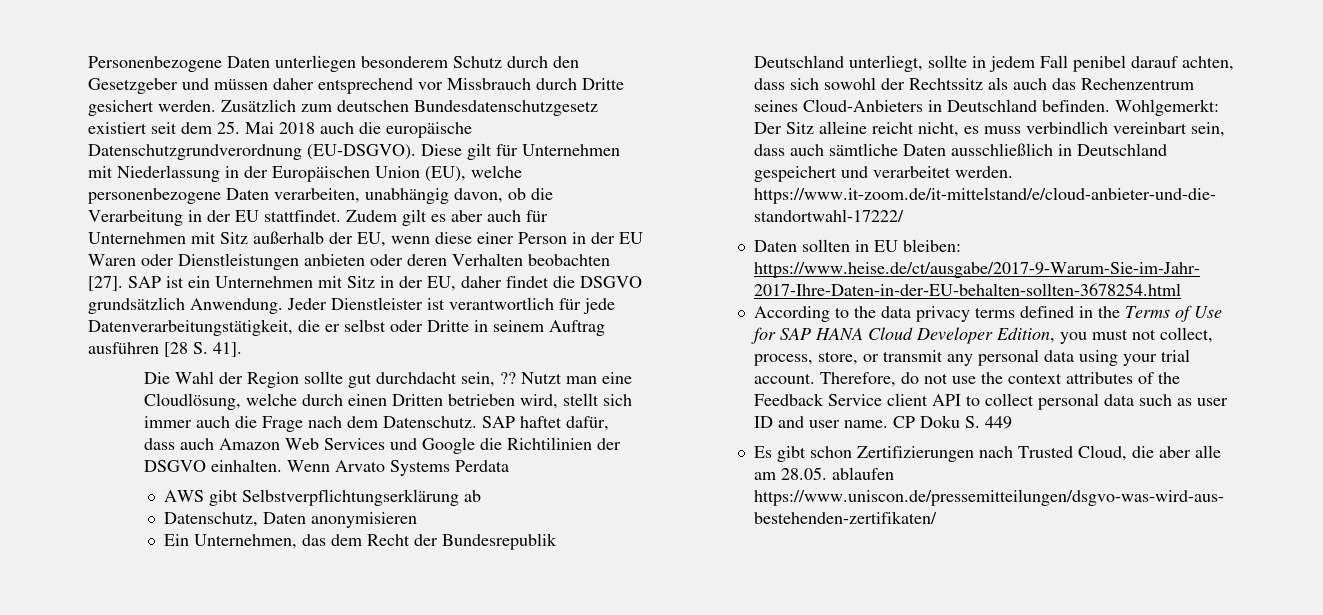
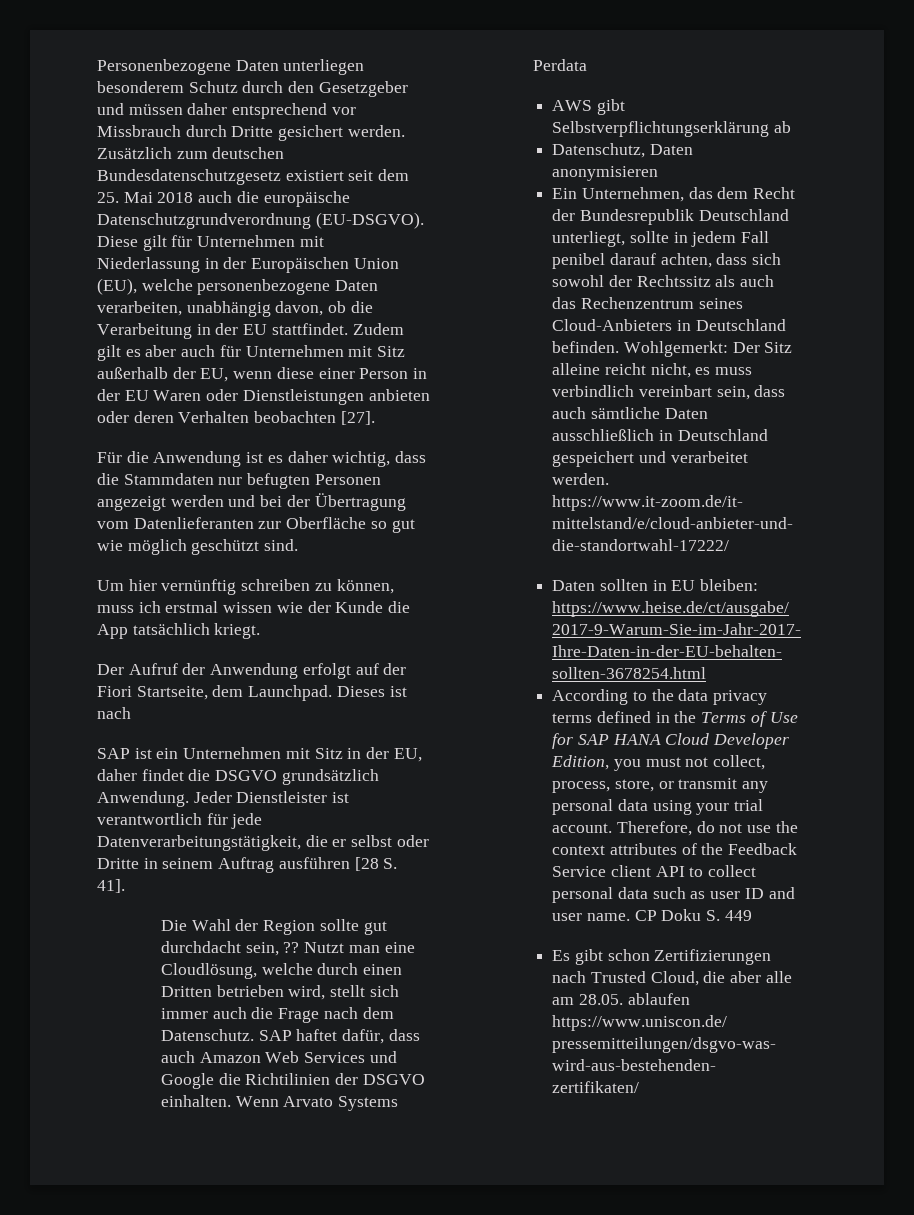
- Zudem gilt es aber auch für Unternehmen mit Sitz außerhalb der EU, wenn diese einer Person in der EU Waren oder Dienstleistungen anbieten oder deren Verhalten beobachten [27]. SAP ist ein Unternehmen mit Sitz in der EU, daher findet die DSGVO grundsätzlich Anwendung.
+ Zudem gilt es aber auch für Unternehmen mit Sitz außerhalb der EU, wenn diese einer Person in der EU Waren oder Dienstleistungen anbieten oder deren Verhalten beobachten [27].
+ Für die Anwendung ist es daher wichtig, dass die Stammdaten nur befugten Personen angezeigt werden und bei der Übertragung vom Datenlieferanten zur Oberfläche so gut wie möglich geschützt sind.
+ Um hier vernünftig schreiben zu können, muss ich erstmal wissen wie der Kunde die App tatsächlich kriegt.
+ Der Aufruf der Anwendung erfolgt auf der Fiori Startseite, dem Launchpad. Dieses ist nach
+ SAP ist ein Unternehmen mit Sitz in der EU, daher findet die DSGVO grundsätzlich Anwendung.

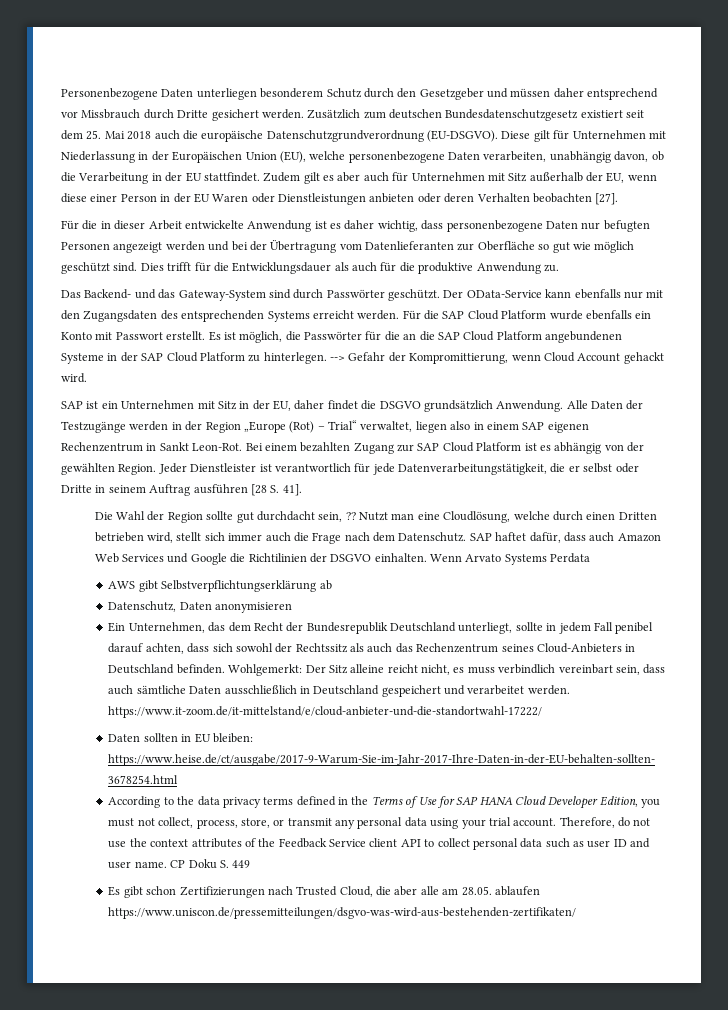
- Für die Anwendung ist es daher wichtig, dass die Stammdaten nur befugten Personen angezeigt werden und bei der Übertragung vom Datenlieferanten zur Oberfläche so gut wie möglich geschützt sind.
- Um hier vernünftig schreiben zu können, muss ich erstmal wissen wie der Kunde die App tatsächlich kriegt.
- Der Aufruf der Anwendung erfolgt auf der Fiori Startseite, dem Launchpad. Dieses ist nach
+ Für die in dieser Arbeit entwickelte Anwendung ist es daher wichtig, dass personenbezogene Daten nur befugten Personen angezeigt werden und bei der Übertragung vom Datenlieferanten zur Oberfläche so gut wie möglich geschützt sind. Dies trifft für die Entwicklungsdauer als auch für die produktive Anwendung zu.
+ Das Backend- und das Gateway-System sind durch Passwörter geschützt. Der OData-Service kann ebenfalls nur mit den Zugangsdaten des entsprechenden Systems erreicht werden. Für die SAP Cloud Platform wurde ebenfalls ein Konto mit Passwort erstellt. Es ist möglich, die Passwörter für die an die SAP Cloud Platform angebundenen Systeme in der SAP Cloud Platform zu hinterlegen. --> Gefahr der Kompromittierung, wenn Cloud Account gehackt wird.
+ Alle Daten der Testzugänge werden in der Region „Europe (Rot) – Trial“ verwaltet, liegen also in einem SAP eigenen Rechenzentrum in Sankt Leon-Rot. Bei einem bezahlten Zugang zur SAP Cloud Platform ist es abhängig von der gewählten Region.

